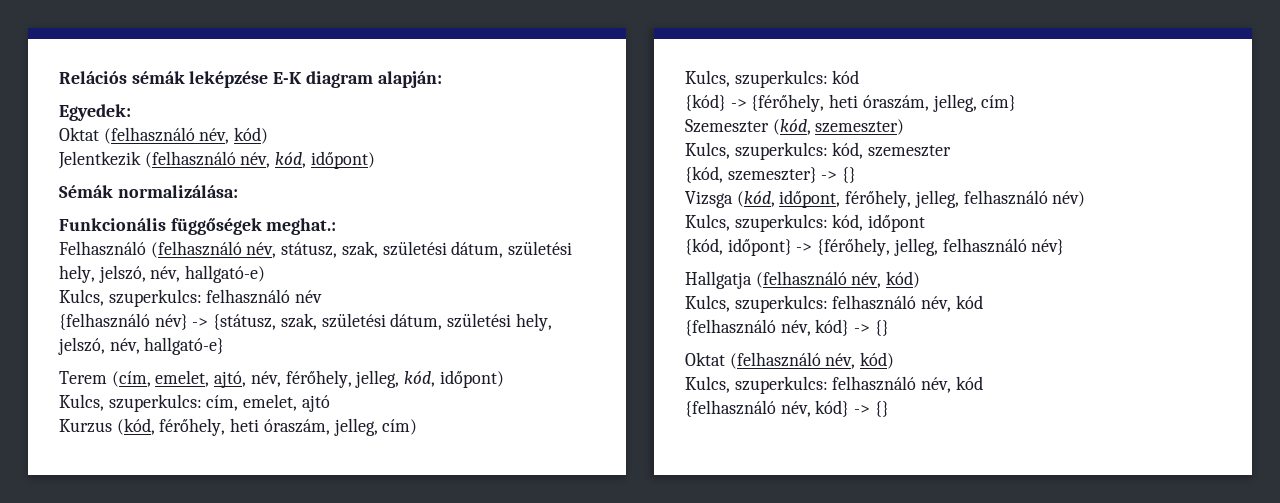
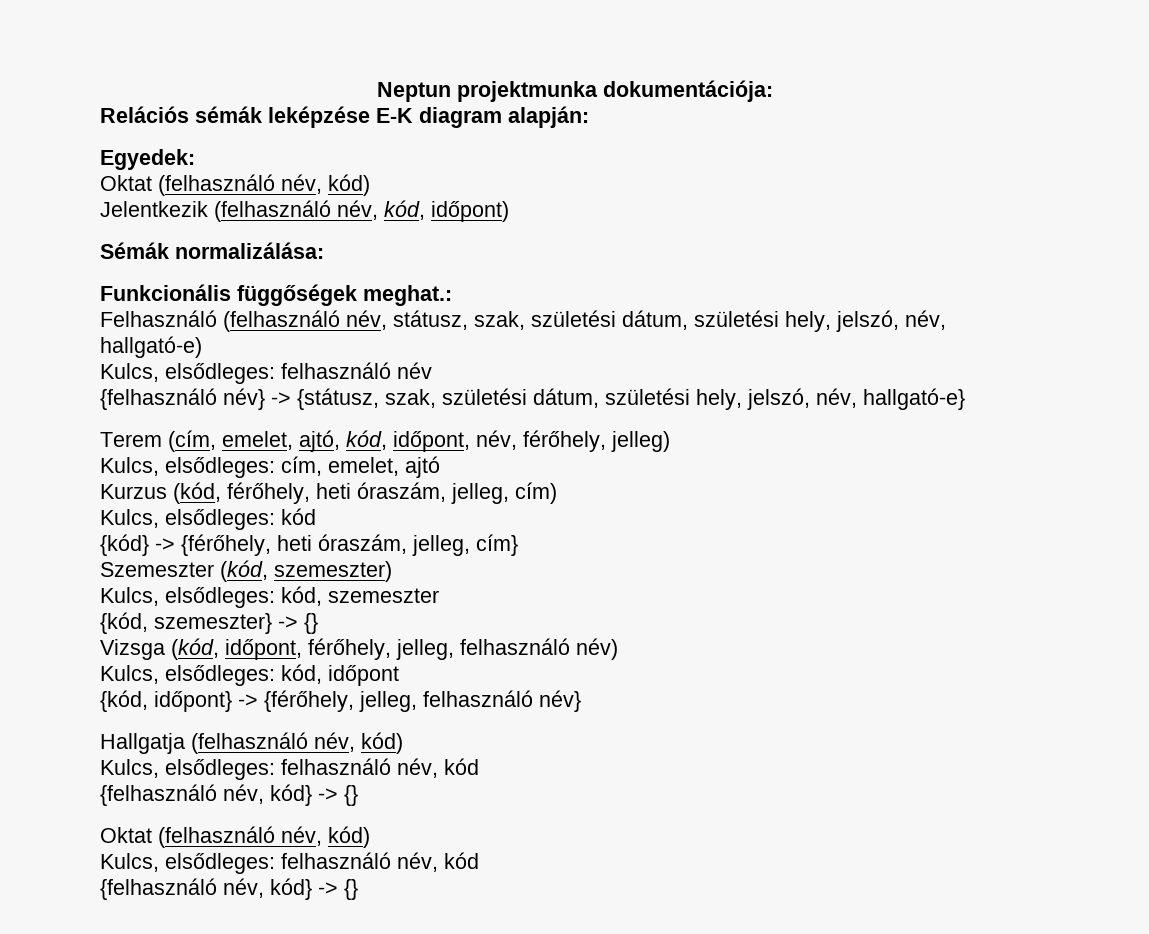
+ Neptun projektmunka dokumentációja:
- Kulcs, szuperkulcs: felhasználó név
+ Kulcs, elsődleges: felhasználó név
- Terem (cím, emelet, ajtó, név, férőhely, jelleg, kód, időpont)
- Kulcs, szuperkulcs: cím, emelet, ajtó
+ Terem (cím, emelet, ajtó, kód, időpont, név, férőhely, jelleg)
+ Kulcs, elsődleges: cím, emelet, ajtó
- Kulcs, szuperkulcs: kód
+ Kulcs, elsődleges: kód
- Kulcs, szuperkulcs: kód, szemeszter
+ Kulcs, elsődleges: kód, szemeszter
- Kulcs, szuperkulcs: kód, időpont
+ Kulcs, elsődleges: kód, időpont
  Hallgatja (felhasználó név, kód)
- Kulcs, szuperkulcs: felhasználó név, kód
+ Kulcs, elsődleges: felhasználó név, kód
  {felhasználó név, kód} -> {}
  Oktat (felhasználó név, kód)
- Kulcs, szuperkulcs: felhasználó név, kód
+ Kulcs, elsődleges: felhasználó név, kód

